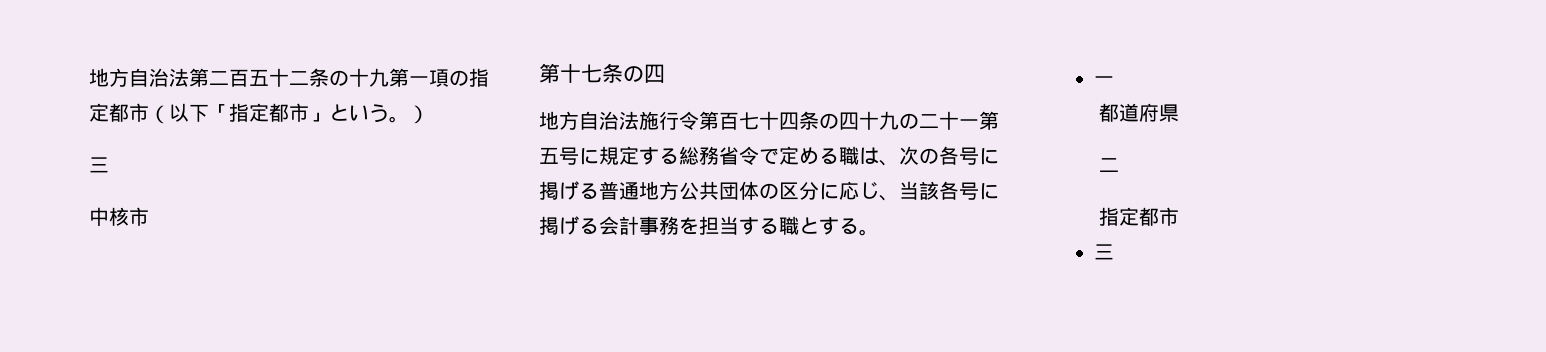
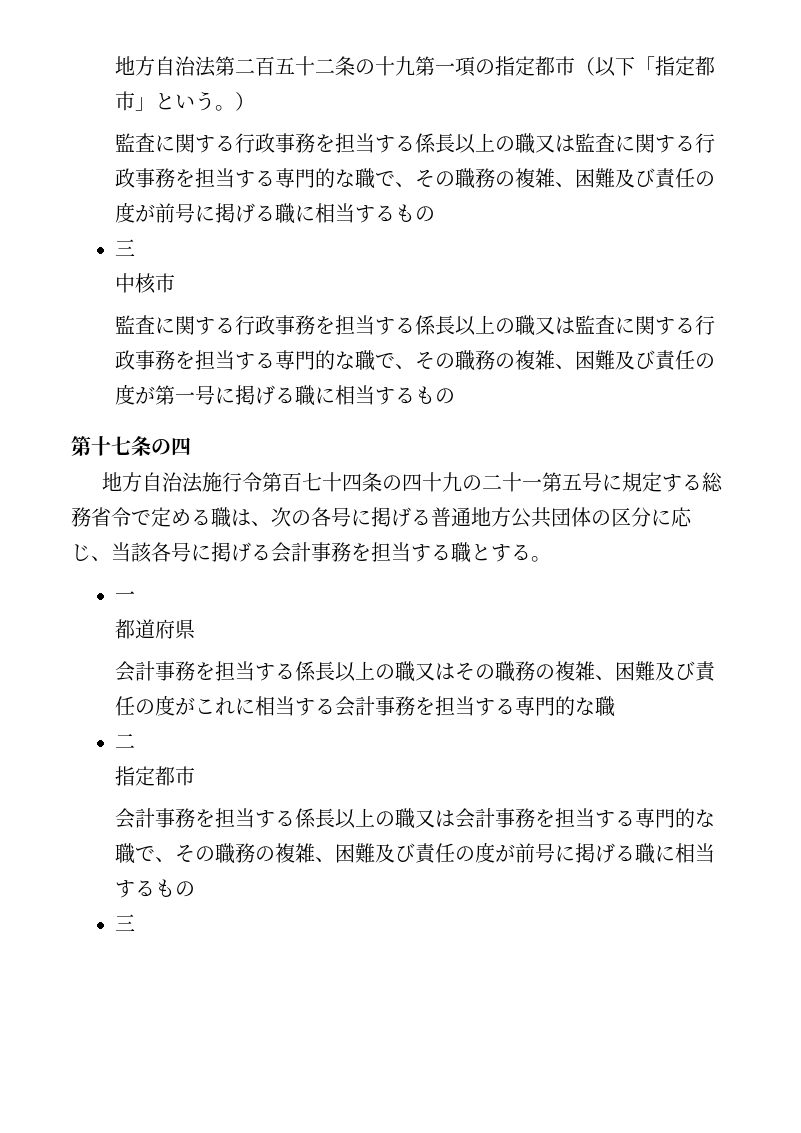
  地方自治法第二百五十二条の十九第一項の指定都市（以下「指定都市」という。）
+ 監査に関する行政事務を担当する係長以上の職又は監査に関する行政事務を担当する専門的な職で、その職務の複雑、困難及び責任の度が前号に掲げる職に相当するもの
  三
  中核市
+ 監査に関する行政事務を担当する係長以上の職又は監査に関する行政事務を担当する専門的な職で、その職務の複雑、困難及び責任の度が第一号に掲げる職に相当するもの
  都道府県
+ 会計事務を担当する係長以上の職又はその職務の複雑、困難及び責任の度がこれに相当する会計事務を担当する専門的な職
  二
  指定都市
+ 会計事務を担当する係長以上の職又は会計事務を担当する専門的な職で、その職務の複雑、困難及び責任の度が前号に掲げる職に相当するもの

